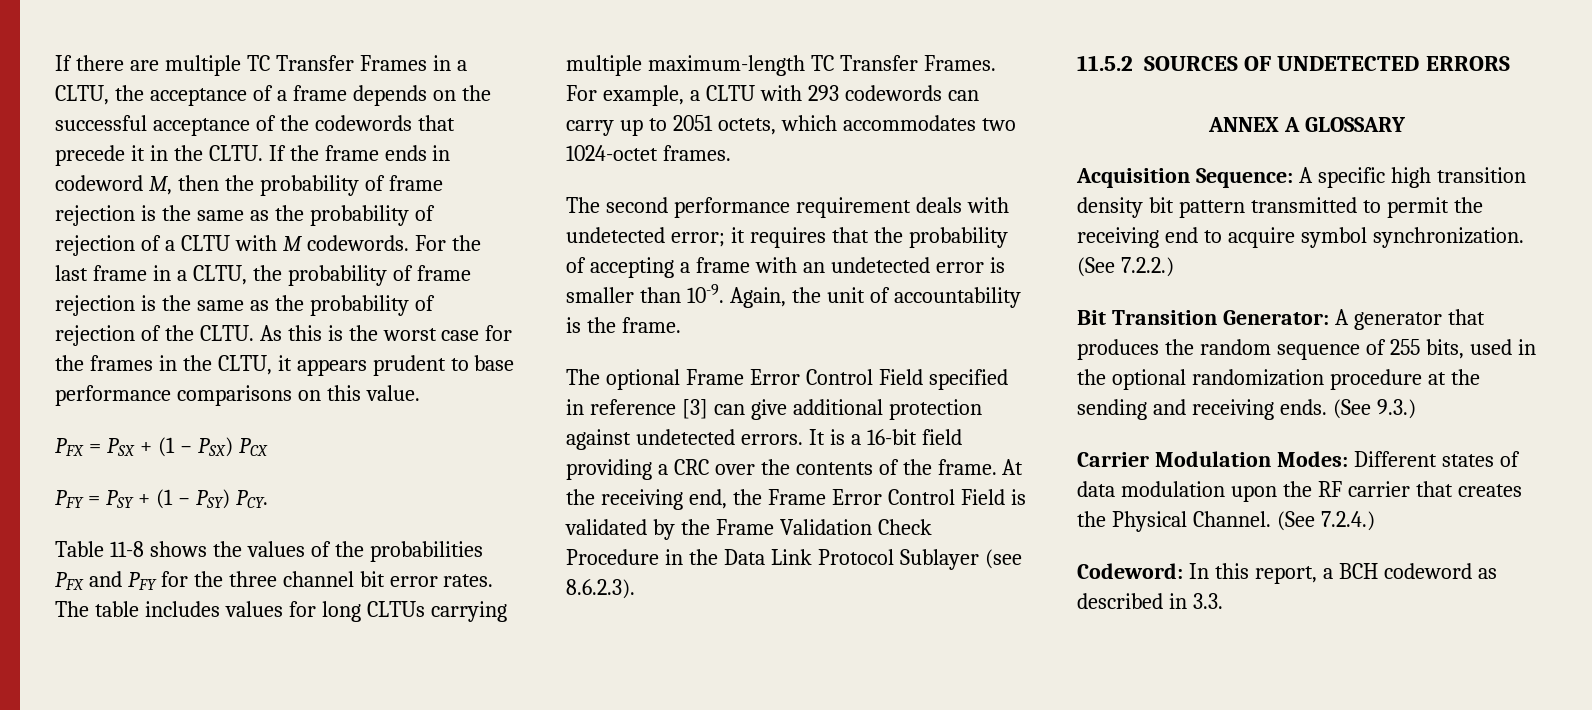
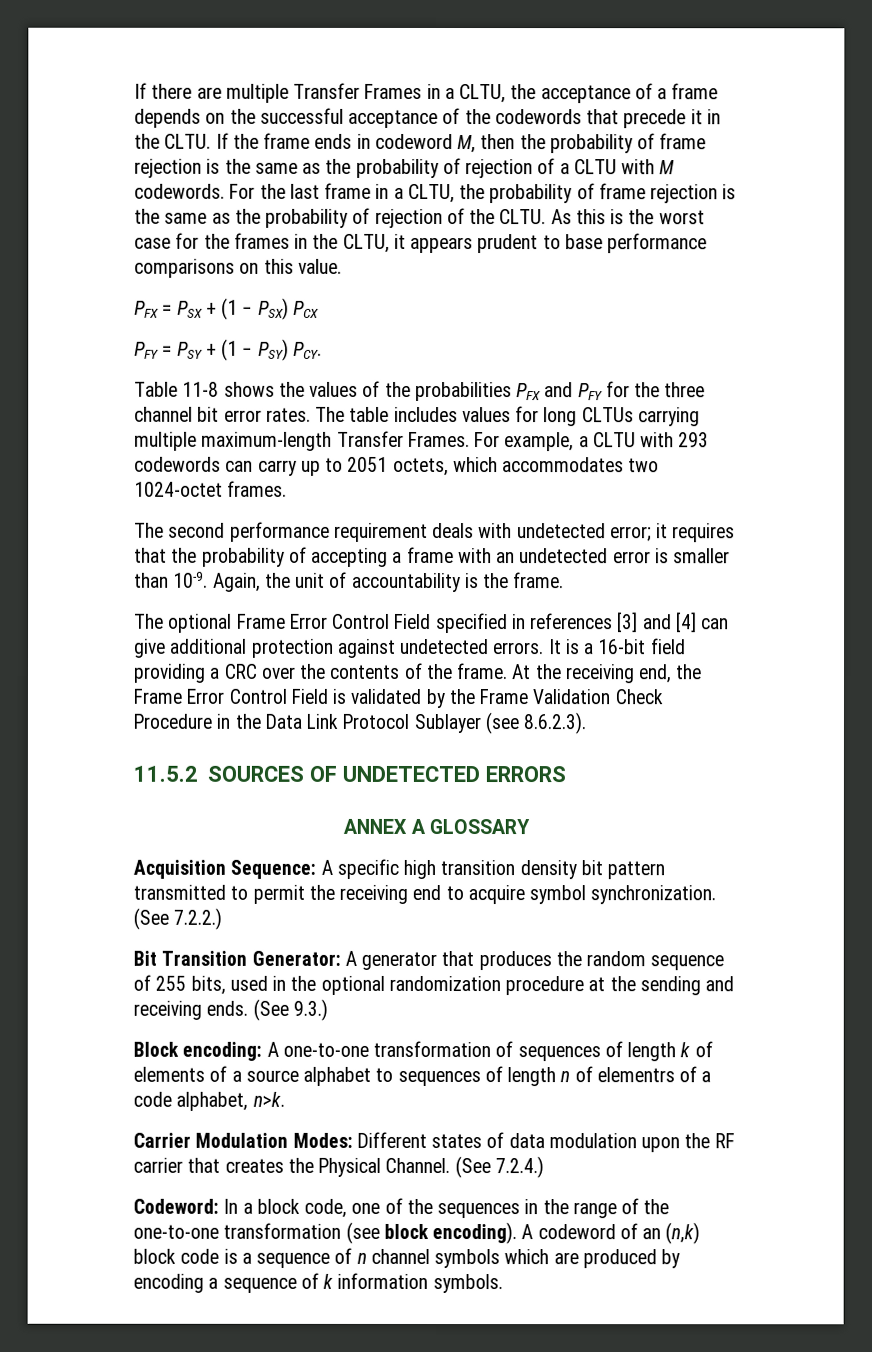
- If there are multiple TC Transfer Frames in a CLTU, the acceptance of a frame depends on the successful acceptance of the codewords that precede it in the CLTU.
+ If there are multiple Transfer Frames in a CLTU, the acceptance of a frame depends on the successful acceptance of the codewords that precede it in the CLTU.
- The table includes values for long CLTUs carrying multiple maximum-length TC Transfer Frames.
+ The table includes values for long CLTUs carrying multiple maximum-length Transfer Frames.
- The optional Frame Error Control Field specified in reference [3] can give additional protection against undetected errors.
+ The optional Frame Error Control Field specified in references [3] and [4] can give additional protection against undetected errors.
+ Block encoding: A one-to-one transformation of sequences of length k of elements of a source alphabet to sequences of length n of elementrs of a code alphabet, n>k.
- Codeword: In this report, a BCH codeword as described in 3.3.
+ Codeword: In a block code, one of the sequences in the range of the one-to-one transformation (see block encoding). A codeword of an (n,k) block code is a sequence of n channel symbols which are produced by encoding a sequence of k information symbols.

